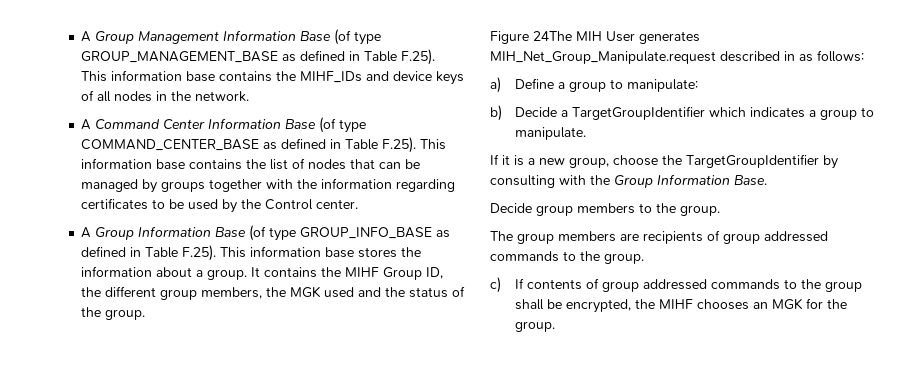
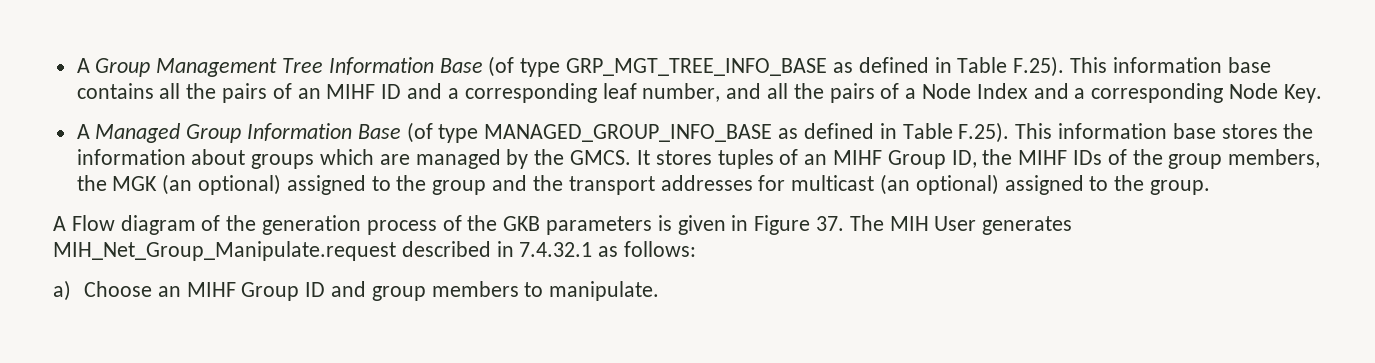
- A Group Management Information Base (of type GROUP_MANAGEMENT_BASE as defined in Table F.25). This information base contains the MIHF_IDs and device keys of all nodes in the network.
- A Command Center Information Base (of type COMMAND_CENTER_BASE as defined in Table F.25). This information base contains the list of nodes that can be managed by groups together with the information regarding certificates to be used by the Control center.
- A Group Information Base (of type GROUP_INFO_BASE as defined in Table F.25). This information base stores the information about a group. It contains the MIHF Group ID, the different group members, the MGK used and the status of the group.
- Figure 24The MIH User generates MIH_Net_Group_Manipulate.request described in as follows:
+ A Group Management Tree Information Base (of type GRP_MGT_TREE_INFO_BASE as defined in Table F.25). This information base contains all the pairs of an MIHF ID and a corresponding leaf number, and all the pairs of a Node Index and a corresponding Node Key.
+ A Managed Group Information Base (of type MANAGED_GROUP_INFO_BASE as defined in Table F.25). This information base stores the information about groups which are managed by the GMCS. It stores tuples of an MIHF Group ID, the MIHF IDs of the group members, the MGK (an optional) assigned to the group and the transport addresses for multicast (an optional) assigned to the group.
+ A Flow diagram of the generation process of the GKB parameters is given in Figure 37. The MIH User generates MIH_Net_Group_Manipulate.request described in 7.4.32.1 as follows:
- a) Define a group to manipulate:
- b) Decide a TargetGroupIdentifier which indicates a group to manipulate.
- If it is a new group, choose the TargetGroupIdentifier by consulting with the Group Information Base.
- Decide group members to the group.
- The group members are recipients of group addressed commands to the group.
- c) If contents of group addressed commands to the group shall be encrypted, the MIHF chooses an MGK for the group.
+ a) Choose an MIHF Group ID and group members to manipulate.

